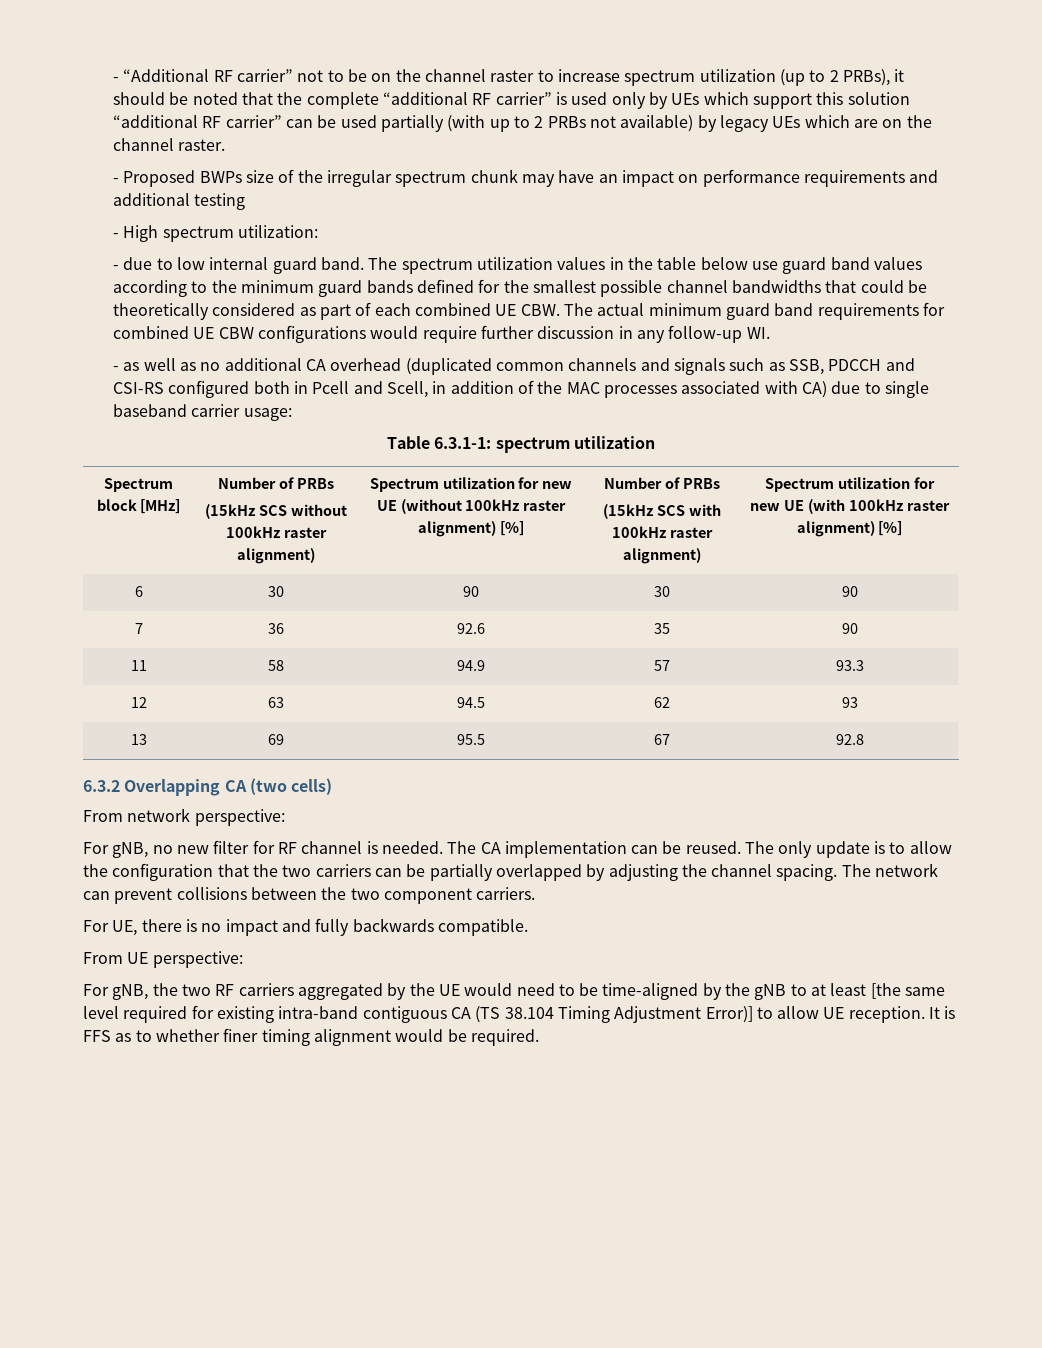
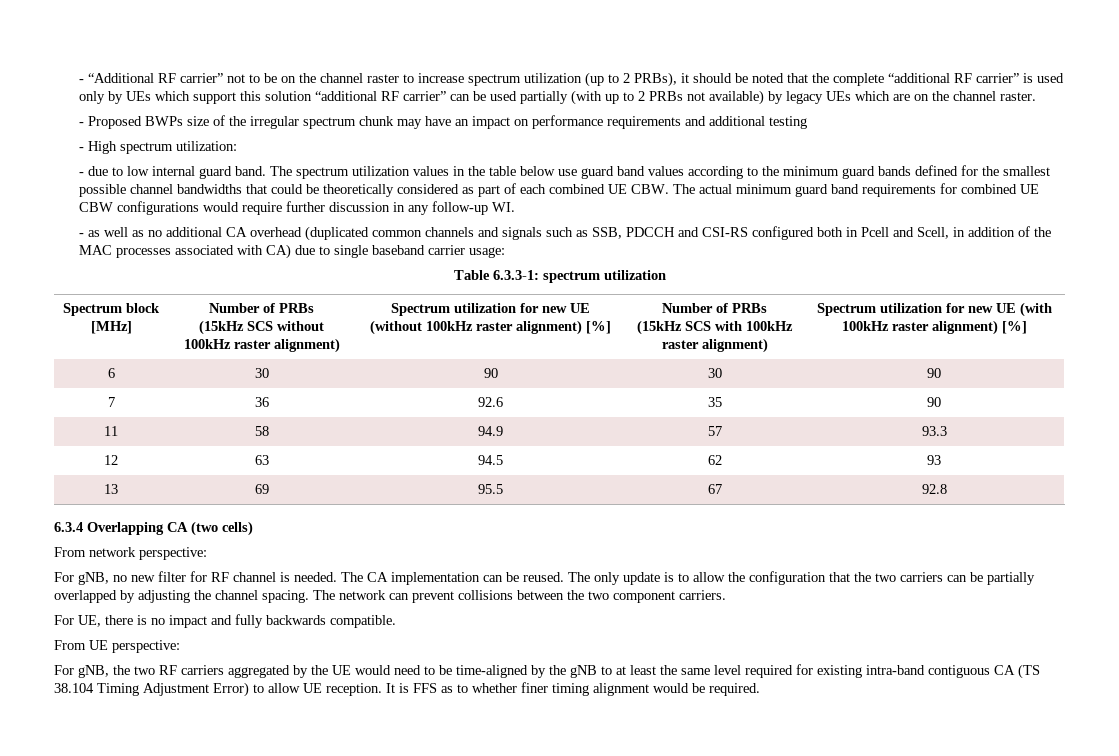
- Table 6.3.1-1: spectrum utilization
+ Table 6.3.3-1: spectrum utilization
- 6.3.2 Overlapping CA (two cells)
+ 6.3.4 Overlapping CA (two cells)
- For gNB, the two RF carriers aggregated by the UE would need to be time-aligned by the gNB to at least [the same level required for existing intra-band contiguous CA (TS 38.104 Timing Adjustment Error)] to allow UE reception.
+ For gNB, the two RF carriers aggregated by the UE would need to be time-aligned by the gNB to at least the same level required for existing intra-band contiguous CA (TS 38.104 Timing Adjustment Error) to allow UE reception.

